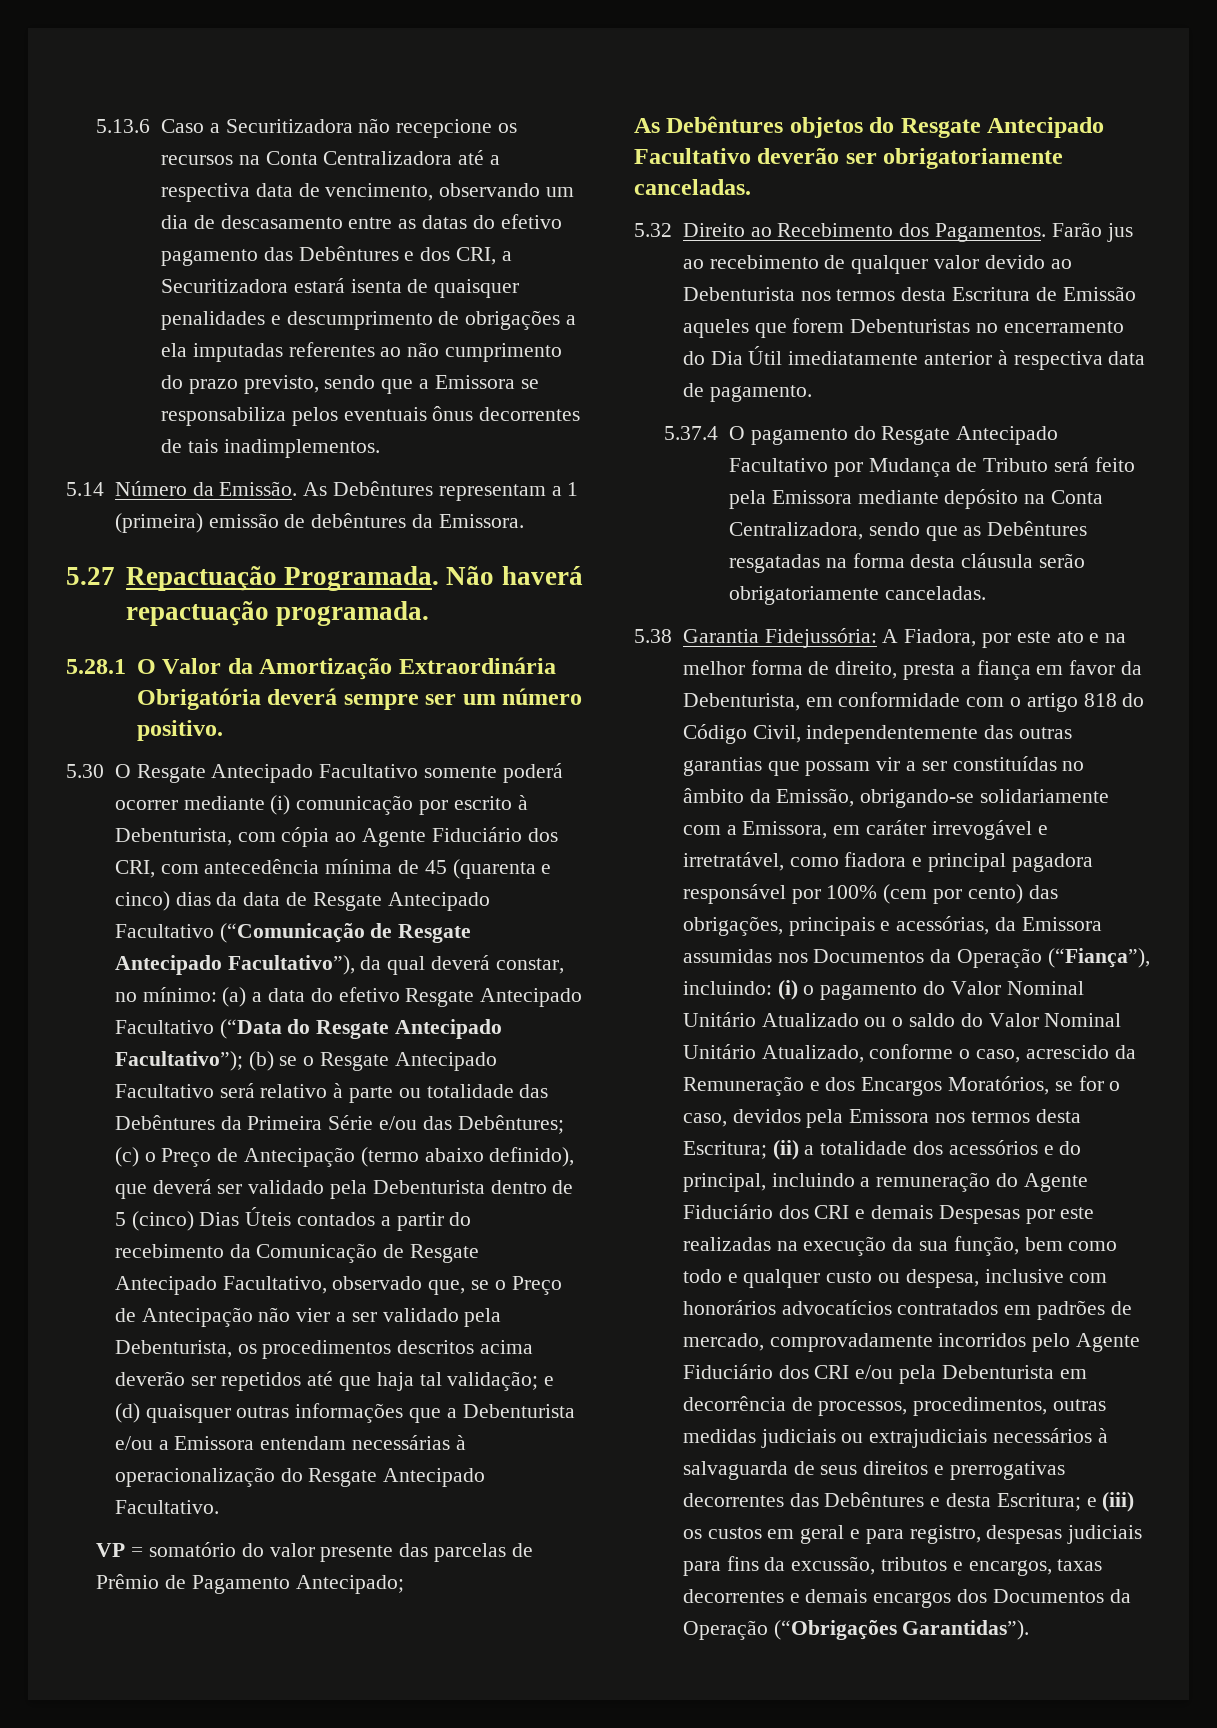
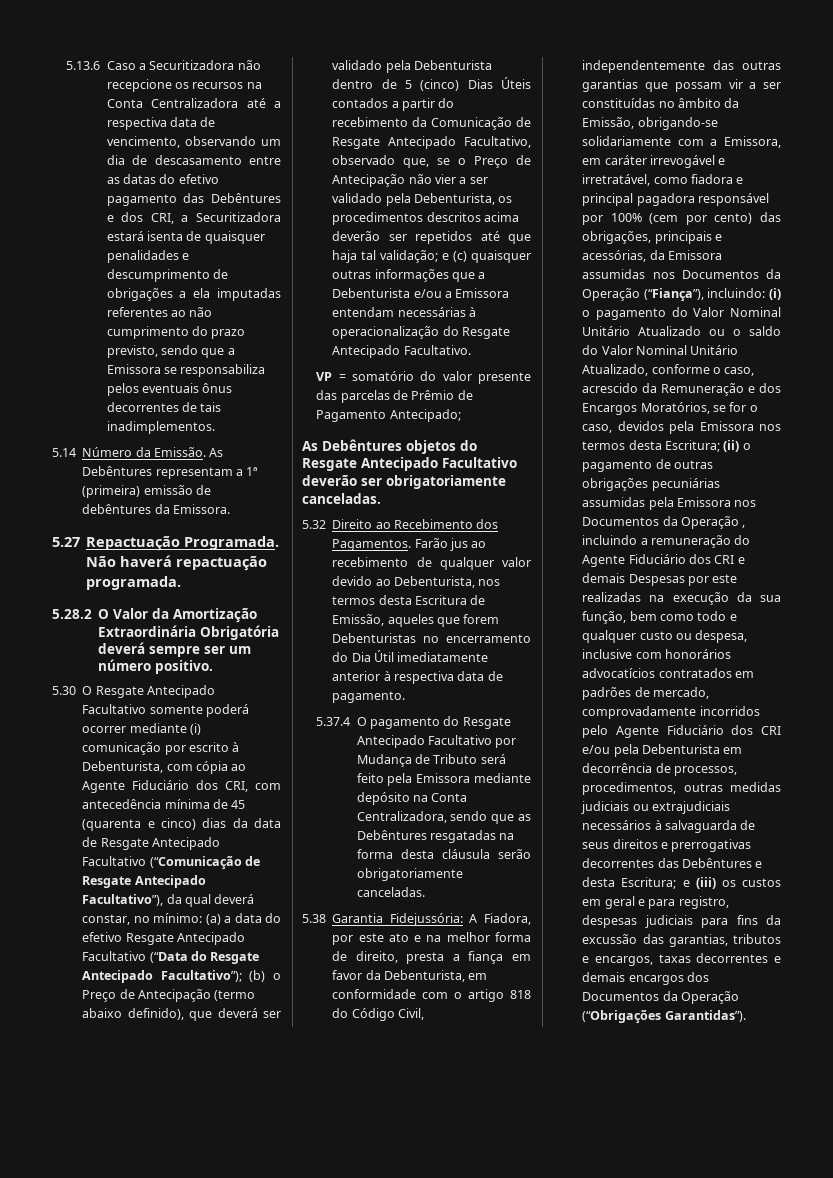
- As Debêntures representam a 1 (primeira) emissão de debêntures da Emissora.
+ As Debêntures representam a 1ª (primeira) emissão de debêntures da Emissora.
- 5.28.1 O Valor da Amortização Extraordinária Obrigatória deverá sempre ser um número positivo.
+ 5.28.2 O Valor da Amortização Extraordinária Obrigatória deverá sempre ser um número positivo.
- (b) se o Resgate Antecipado Facultativo será relativo à parte ou totalidade das Debêntures da Primeira Série e/ou das Debêntures; (c) o Preço de Antecipação (termo abaixo definido), que deverá ser validado pela Debenturista dentro de 5 (cinco) Dias Úteis contados a partir do recebimento da Comunicação de Resgate Antecipado Facultativo, observado que, se o Preço de Antecipação não vier a ser validado pela Debenturista, os procedimentos descritos acima deverão ser repetidos até que haja tal validação;
+ (b) o Preço de Antecipação (termo abaixo definido), que deverá ser validado pela Debenturista dentro de 5 (cinco) Dias Úteis contados a partir do recebimento da Comunicação de Resgate Antecipado Facultativo, observado que, se o Preço de Antecipação não vier a ser validado pela Debenturista, os procedimentos descritos acima deverão ser repetidos até que haja tal validação;
- e (d) quaisquer outras informações que a Debenturista e/ou a Emissora entendam necessárias à operacionalização do Resgate Antecipado Facultativo.
+ e (c) quaisquer outras informações que a Debenturista e/ou a Emissora entendam necessárias à operacionalização do Resgate Antecipado Facultativo.
- Farão jus ao recebimento de qualquer valor devido ao Debenturista nos termos desta Escritura de Emissão aqueles que forem Debenturistas no encerramento do Dia Útil imediatamente anterior à respectiva data de pagamento.
+ Farão jus ao recebimento de qualquer valor devido ao Debenturista, nos termos desta Escritura de Emissão, aqueles que forem Debenturistas no encerramento do Dia Útil imediatamente anterior à respectiva data de pagamento.
- (ii) a totalidade dos acessórios e do principal, incluindo a remuneração do Agente Fiduciário dos CRI e demais Despesas por este realizadas na execução da sua função, bem como todo e qualquer custo ou despesa, inclusive com honorários advocatícios contratados em padrões de mercado, comprovadamente incorridos pelo Agente Fiduciário dos CRI e/ou pela Debenturista em decorrência de processos, procedimentos, outras medidas judiciais ou extrajudiciais necessários à salvaguarda de seus direitos e prerrogativas decorrentes das Debêntures e desta Escritura;
+ (ii) o pagamento de outras obrigações pecuniárias assumidas pela Emissora nos Documentos da Operação , incluindo a remuneração do Agente Fiduciário dos CRI e demais Despesas por este realizadas na execução da sua função, bem como todo e qualquer custo ou despesa, inclusive com honorários advocatícios contratados em padrões de mercado, comprovadamente incorridos pelo Agente Fiduciário dos CRI e/ou pela Debenturista em decorrência de processos, procedimentos, outras medidas judiciais ou extrajudiciais necessários à salvaguarda de seus direitos e prerrogativas decorrentes das Debêntures e desta Escritura;
- e (iii) os custos em geral e para registro, despesas judiciais para fins da excussão, tributos e encargos, taxas decorrentes e demais encargos dos Documentos da Operação (“Obrigações Garantidas”).
+ e (iii) os custos em geral e para registro, despesas judiciais para fins da excussão das garantias, tributos e encargos, taxas decorrentes e demais encargos dos Documentos da Operação (“Obrigações Garantidas”).

